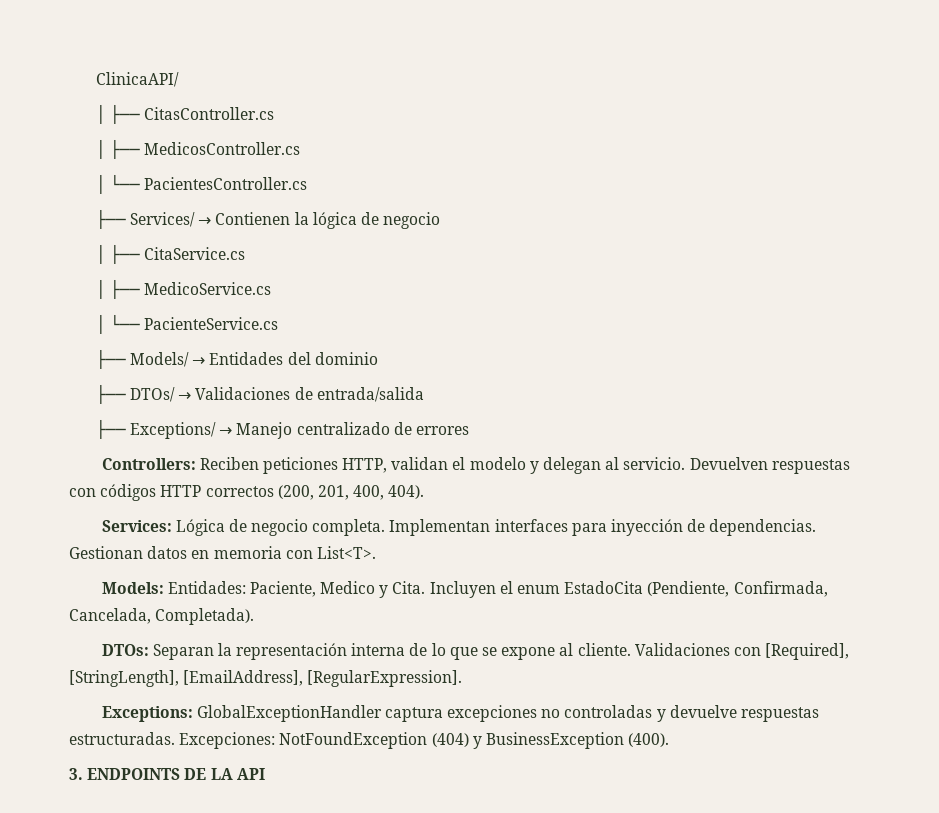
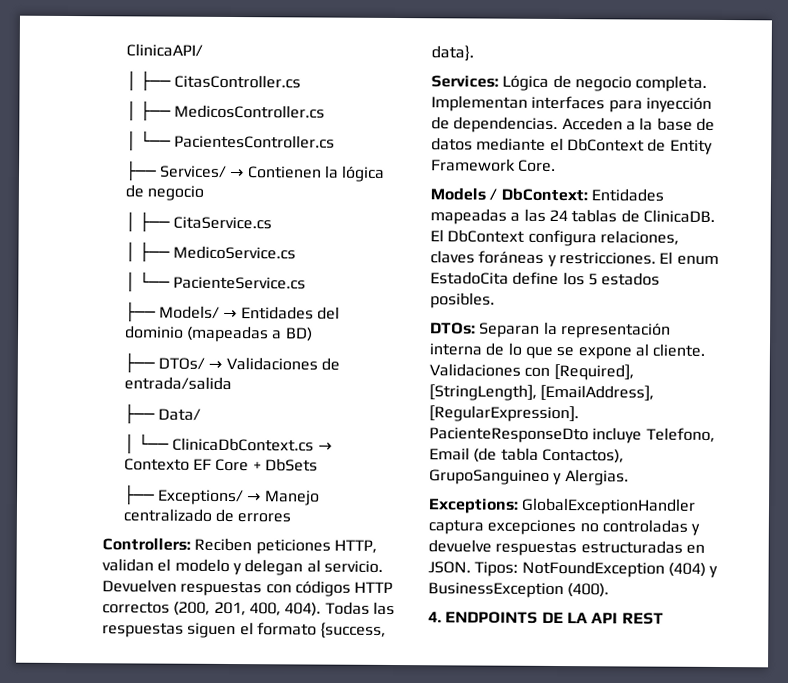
- ├── Models/ → Entidades del dominio
+ ├── Models/ → Entidades del dominio (mapeadas a BD)
+ ├── Data/
+ │ └── ClinicaDbContext.cs → Contexto EF Core + DbSets
+ Todas las respuestas siguen el formato {success, data}.
- Gestionan datos en memoria con List<T>.
- Models: Entidades: Paciente, Medico y Cita. Incluyen el enum EstadoCita (Pendiente, Confirmada, Cancelada, Completada).
+ Acceden a la base de datos mediante el DbContext de Entity Framework Core.
+ Models / DbContext: Entidades mapeadas a las 24 tablas de ClinicaDB. El DbContext configura relaciones, claves foráneas y restricciones. El enum EstadoCita define los 5 estados posibles.
+ PacienteResponseDto incluye Telefono, Email (de tabla Contactos), GrupoSanguineo y Alergias.
- Exceptions: GlobalExceptionHandler captura excepciones no controladas y devuelve respuestas estructuradas. Excepciones: NotFoundException (404) y BusinessException (400).
+ Exceptions: GlobalExceptionHandler captura excepciones no controladas y devuelve respuestas estructuradas en JSON. Tipos: NotFoundException (404) y BusinessException (400).
- 3. ENDPOINTS DE LA API
+ 4. ENDPOINTS DE LA API REST

